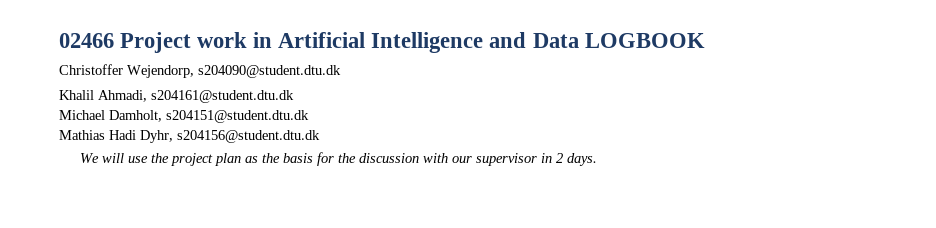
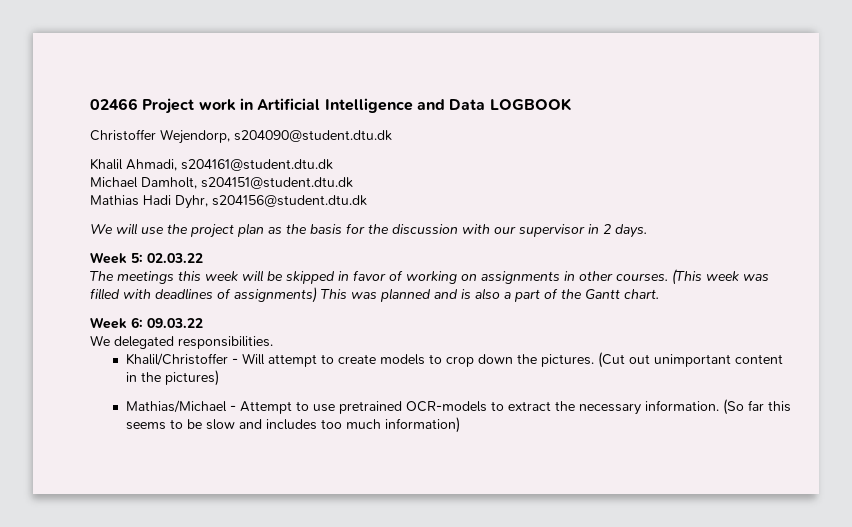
+ Week 5: 02.03.22
+ The meetings this week will be skipped in favor of working on assignments in other courses. (This week was filled with deadlines of assignments) This was planned and is also a part of the Gantt chart.
+ Week 6: 09.03.22
+ We delegated responsibilities.
+ Khalil/Christoffer - Will attempt to create models to crop down the pictures. (Cut out unimportant content in the pictures)
+ Mathias/Michael - Attempt to use pretrained OCR-models to extract the necessary information. (So far this seems to be slow and includes too much information)

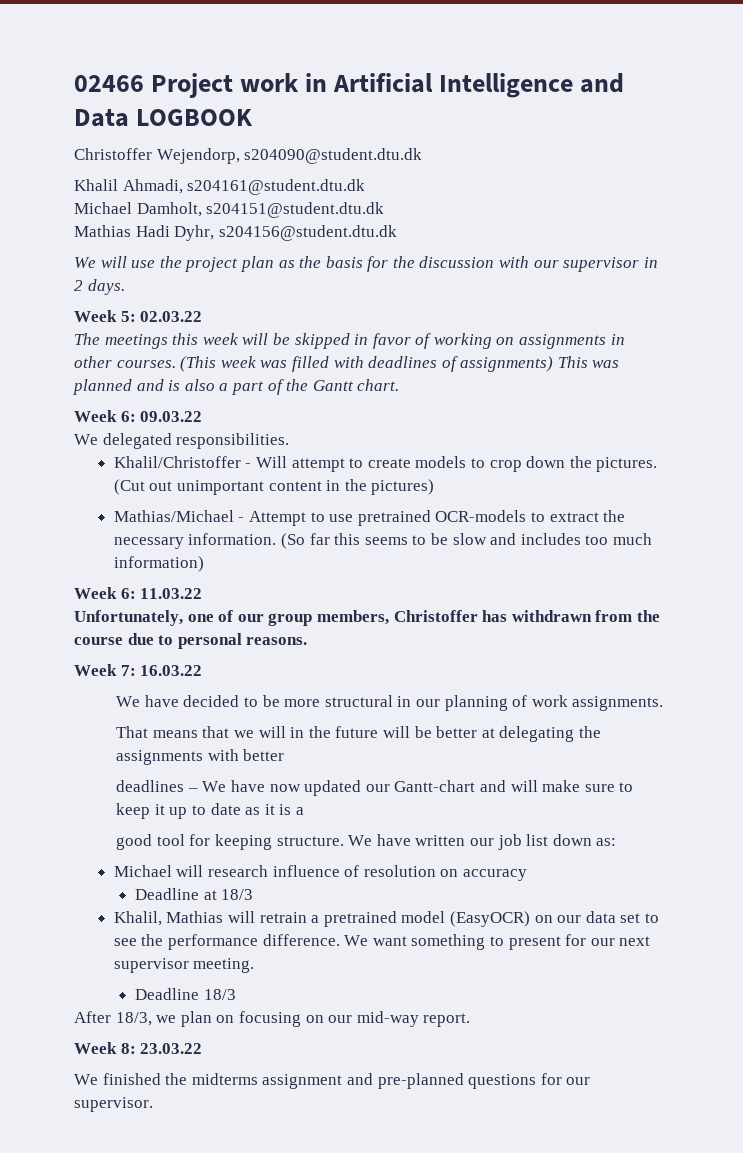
+ Week 6: 11.03.22
+ Unfortunately, one of our group members, Christoffer has withdrawn from the course due to personal reasons.
+ Week 7: 16.03.22
+ We have decided to be more structural in our planning of work assignments.
+ That means that we will in the future will be better at delegating the assignments with better
+ deadlines – We have now updated our Gantt-chart and will make sure to keep it up to date as it is a
+ good tool for keeping structure. We have written our job list down as:
+ Michael will research influence of resolution on accuracy
+ Deadline at 18/3
+ Khalil, Mathias will retrain a pretrained model (EasyOCR) on our data set to see the performance difference. We want something to present for our next supervisor meeting.
+ Deadline 18/3
+ After 18/3, we plan on focusing on our mid-way report.
+ Week 8: 23.03.22
+ We finished the midterms assignment and pre-planned questions for our supervisor.

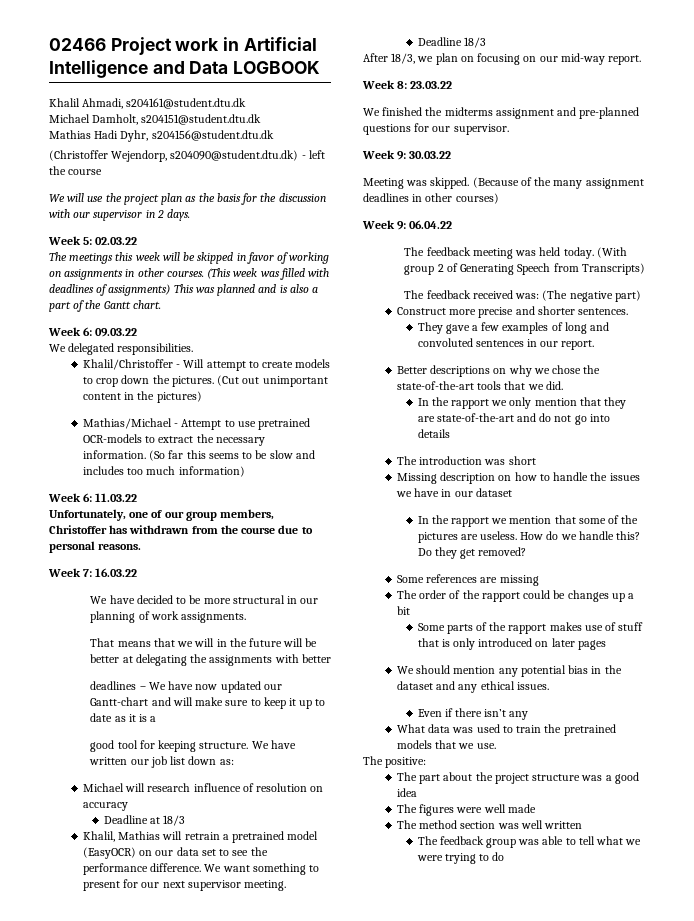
- Christoffer Wejendorp, s204090@student.dtu.dk
+ (Christoffer Wejendorp, s204090@student.dtu.dk) - left the course
+ Week 9: 30.03.22
+ Meeting was skipped. (Because of the many assignment deadlines in other courses)
+ Week 9: 06.04.22
+ The feedback meeting was held today. (With group 2 of Generating Speech from Transcripts)
+ The feedback received was: (The negative part)
+ Construct more precise and shorter sentences.
+ They gave a few examples of long and convoluted sentences in our report.
+ Better descriptions on why we chose the state-of-the-art tools that we did.
+ In the rapport we only mention that they are state-of-the-art and do not go into details
+ The introduction was short
+ Missing description on how to handle the issues we have in our dataset
+ In the rapport we mention that some of the pictures are useless. How do we handle this? Do they get removed?
+ Some references are missing
+ The order of the rapport could be changes up a bit
+ Some parts of the rapport makes use of stuff that is only introduced on later pages
+ We should mention any potential bias in the dataset and any ethical issues.
+ Even if there isn’t any
+ What data was used to train the pretrained models that we use.
+ The positive:
+ The part about the project structure was a good idea
+ The figures were well made
+ The method section was well written
+ The feedback group was able to tell what we were trying to do

